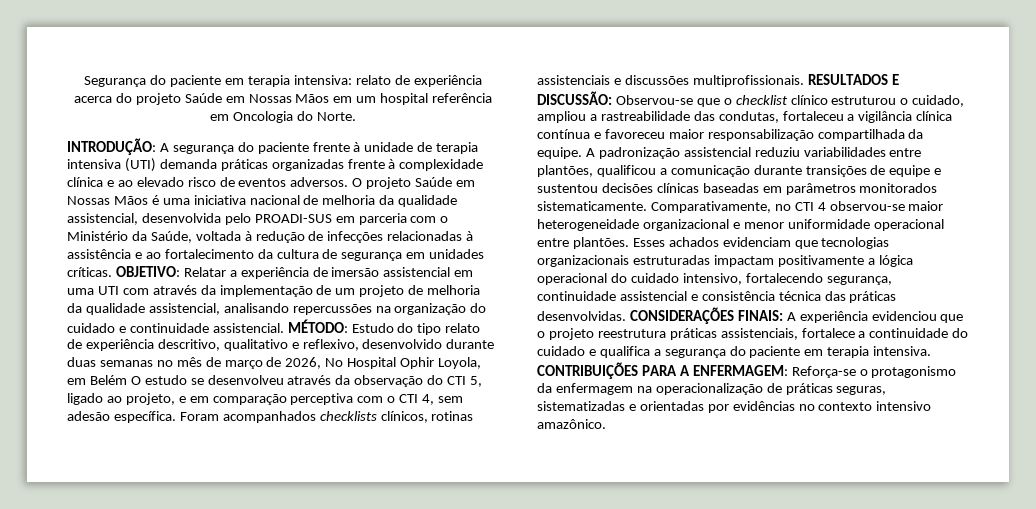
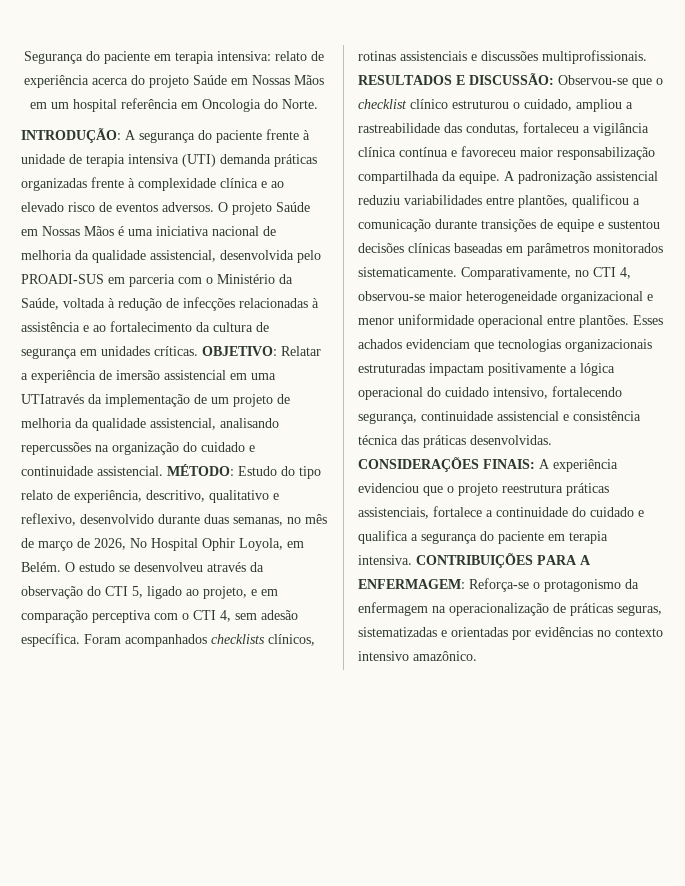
- OBJETIVO: Relatar a experiência de imersão assistencial em uma UTI com através da implementação de um projeto de melhoria da qualidade assistencial, analisando repercussões na organização do cuidado e continuidade assistencial.
+ OBJETIVO: Relatar a experiência de imersão assistencial em uma UTIatravés da implementação de um projeto de melhoria da qualidade assistencial, analisando repercussões na organização do cuidado e continuidade assistencial.
- MÉTODO: Estudo do tipo relato de experiência descritivo, qualitativo e reflexivo, desenvolvido durante duas semanas no mês de março de 2026, No Hospital Ophir Loyola, em Belém O estudo se desenvolveu através da observação do CTI 5, ligado ao projeto, e em comparação perceptiva com o CTI 4, sem adesão específica.
+ MÉTODO: Estudo do tipo relato de experiência, descritivo, qualitativo e reflexivo, desenvolvido durante duas semanas, no mês de março de 2026, No Hospital Ophir Loyola, em Belém. O estudo se desenvolveu através da observação do CTI 5, ligado ao projeto, e em comparação perceptiva com o CTI 4, sem adesão específica.
- Comparativamente, no CTI 4 observou-se maior heterogeneidade organizacional e menor uniformidade operacional entre plantões.
+ Comparativamente, no CTI 4, observou-se maior heterogeneidade organizacional e menor uniformidade operacional entre plantões.

